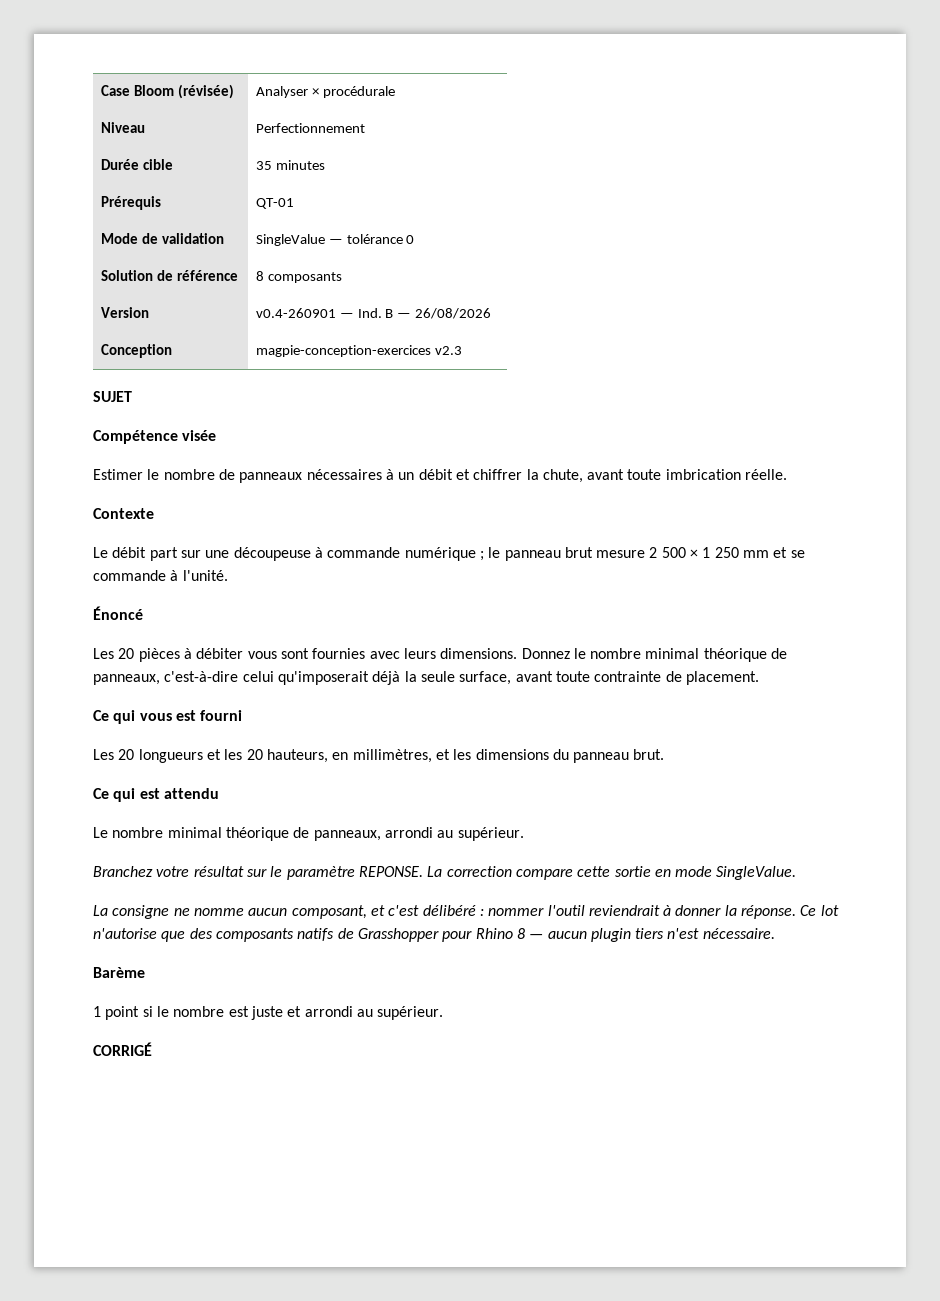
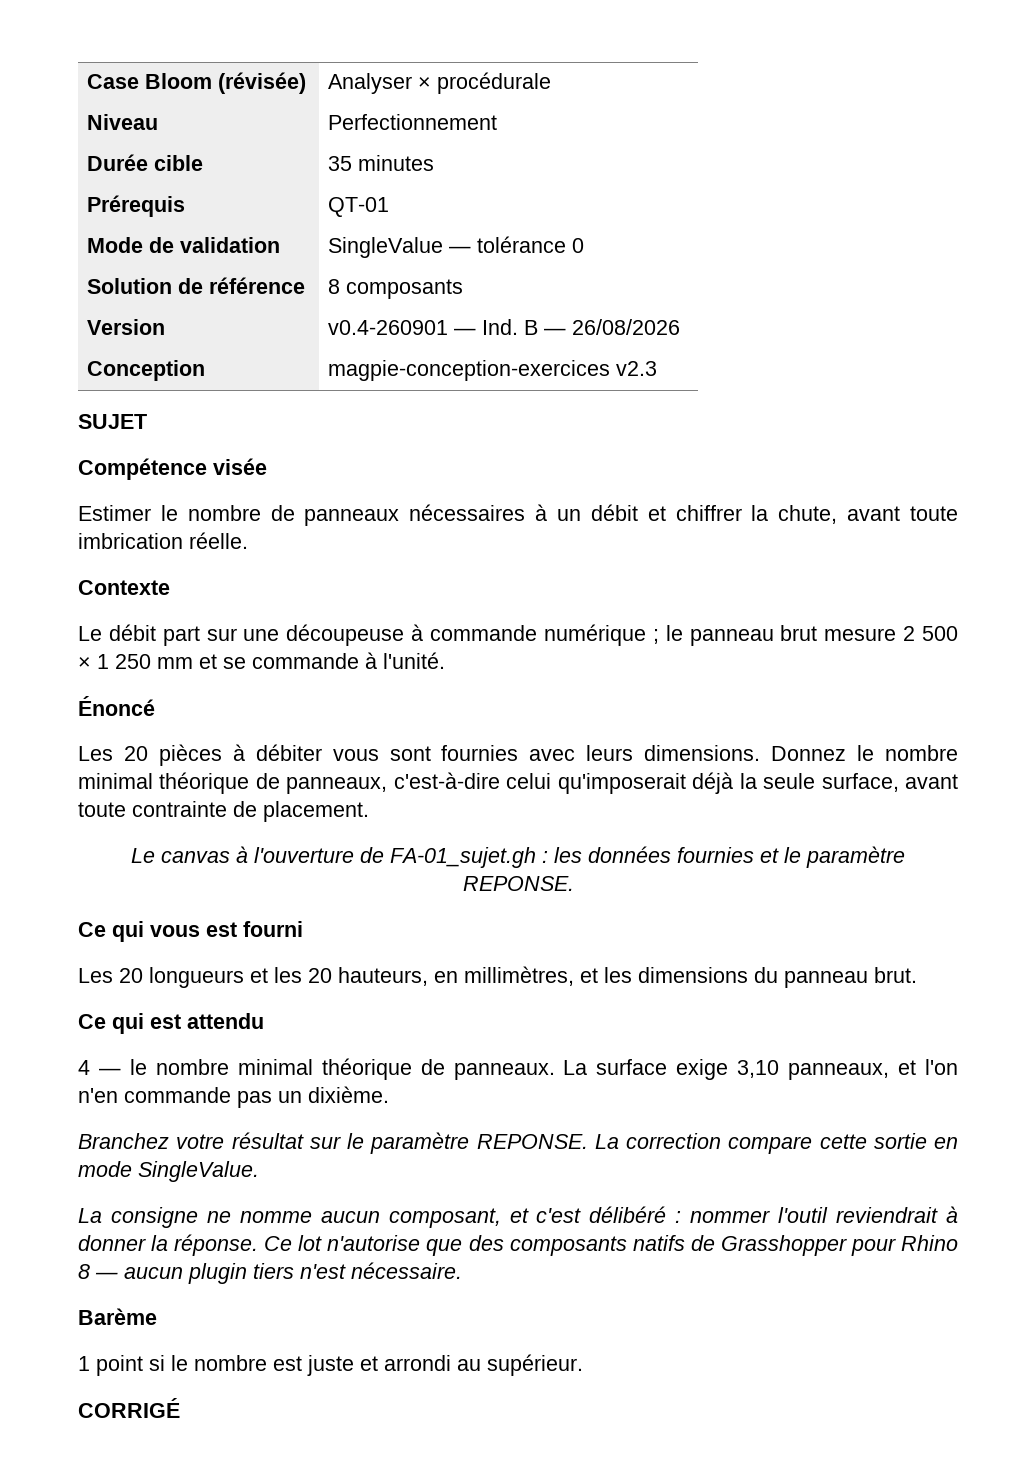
+ Le canvas à l'ouverture de FA-01_sujet.gh : les données fournies et le paramètre REPONSE.
- Le nombre minimal théorique de panneaux, arrondi au supérieur.
+ 4 — le nombre minimal théorique de panneaux. La surface exige 3,10 panneaux, et l'on n'en commande pas un dixième.

